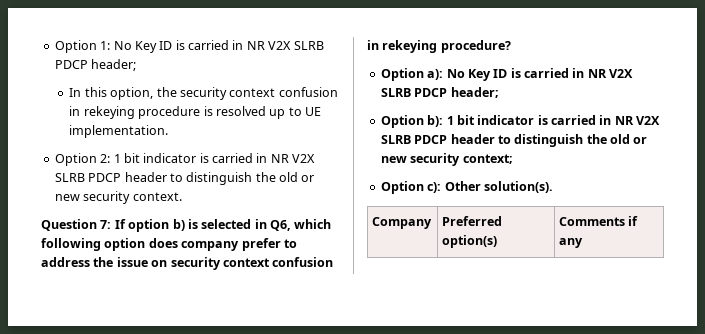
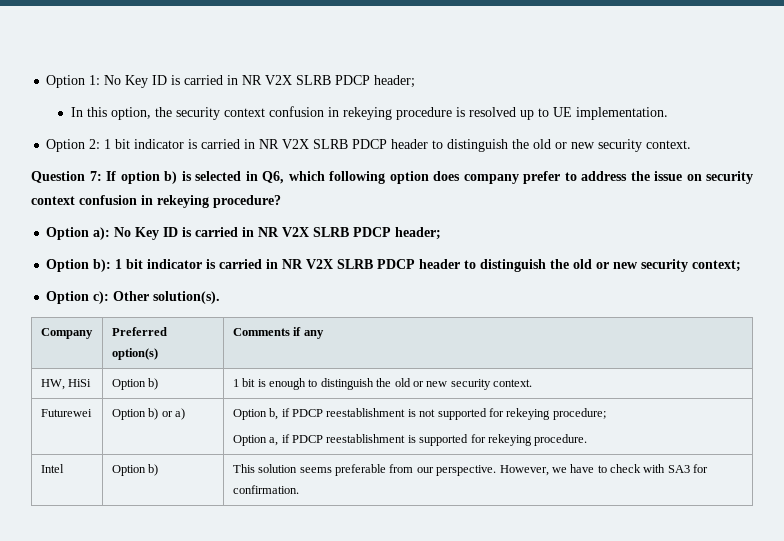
+ HW, HiSi | Option b) | 1 bit is enough to distinguish the old or new security context.
+ Futurewei | Option b) or a) | Option b, if PDCP reestablishment is not supported for rekeying procedure;
+ Option a, if PDCP reestablishment is supported for rekeying procedure.
+ Intel | Option b) | This solution seems preferable from our perspective. However, we have to check with SA3 for confirmation.

